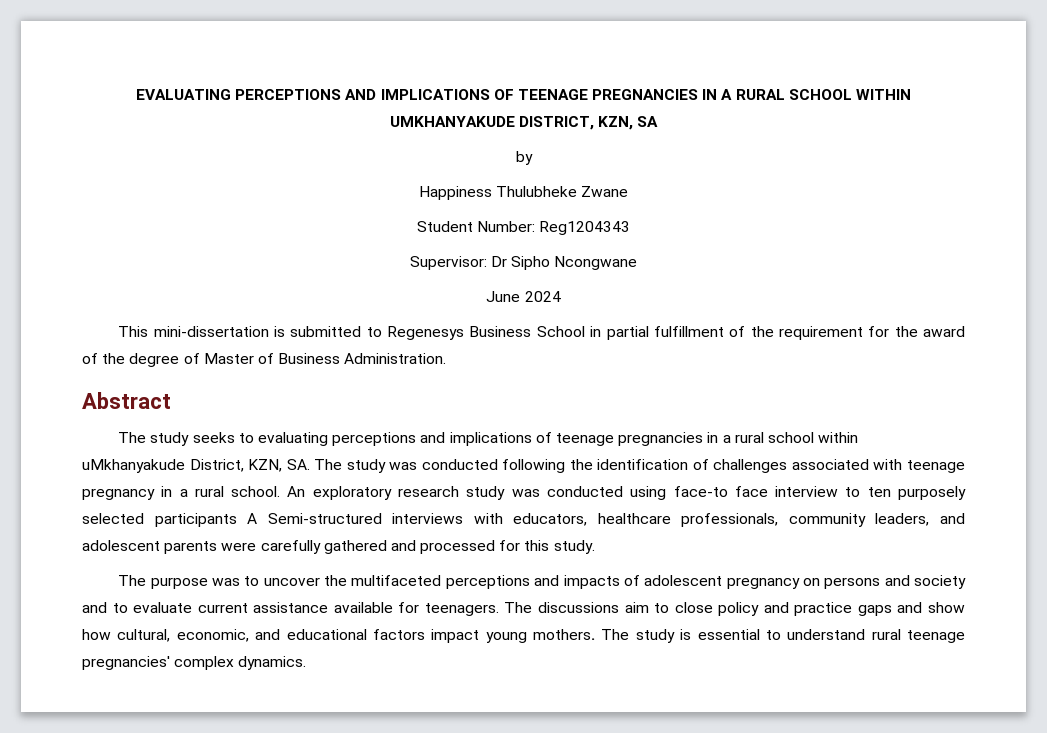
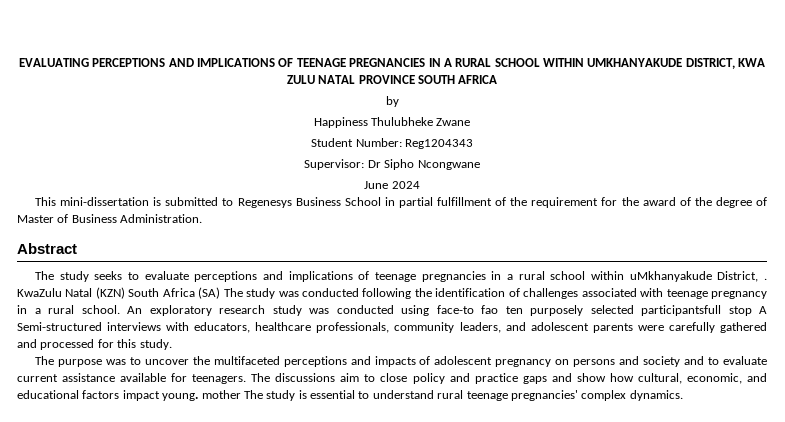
- EVALUATING PERCEPTIONS AND IMPLICATIONS OF TEENAGE PREGNANCIES IN A RURAL SCHOOL WITHIN UMKHANYAKUDE DISTRICT, KZN, SA
+ EVALUATING PERCEPTIONS AND IMPLICATIONS OF TEENAGE PREGNANCIES IN A RURAL SCHOOL WITHIN UMKHANYAKUDE DISTRICT, KWA ZULU NATAL PROVINCE SOUTH AFRICA
- The study seeks to evaluating perceptions and implications of teenage pregnancies in a rural school within uMkhanyakude District, KZN, SA. The study was conducted following the identification of challenges associated with teenage pregnancy in a rural school.
+ The study seeks to evaluate perceptions and implications of teenage pregnancies in a rural school within uMkhanyakude District, . KwaZulu Natal (KZN) South Africa (SA) The study was conducted following the identification of challenges associated with teenage pregnancy in a rural school.
- An exploratory research study was conducted using face-to face interview to ten purposely selected participants A Semi-structured interviews with educators, healthcare professionals, community leaders, and adolescent parents were carefully gathered and processed for this study.
+ An exploratory research study was conducted using face-to fao ten purposely selected participantsfull stop A Semi-structured interviews with educators, healthcare professionals, community leaders, and adolescent parents were carefully gathered and processed for this study.
- The discussions aim to close policy and practice gaps and show how cultural, economic, and educational factors impact young mothers. The study is essential to understand rural teenage pregnancies' complex dynamics.
+ The discussions aim to close policy and practice gaps and show how cultural, economic, and educational factors impact young. mother The study is essential to understand rural teenage pregnancies' complex dynamics.

